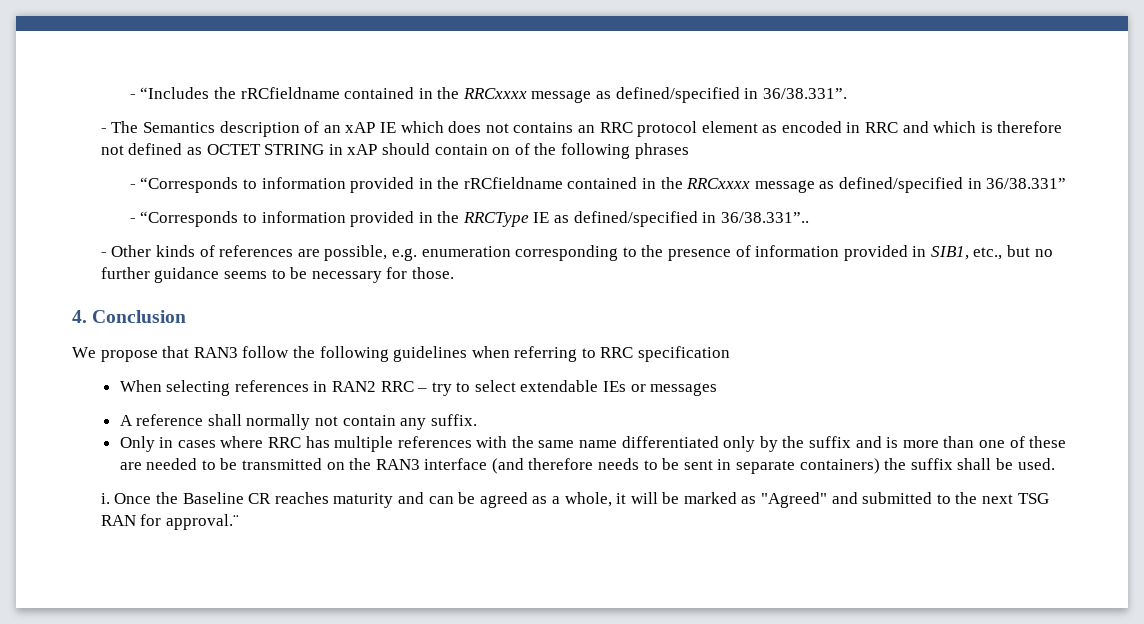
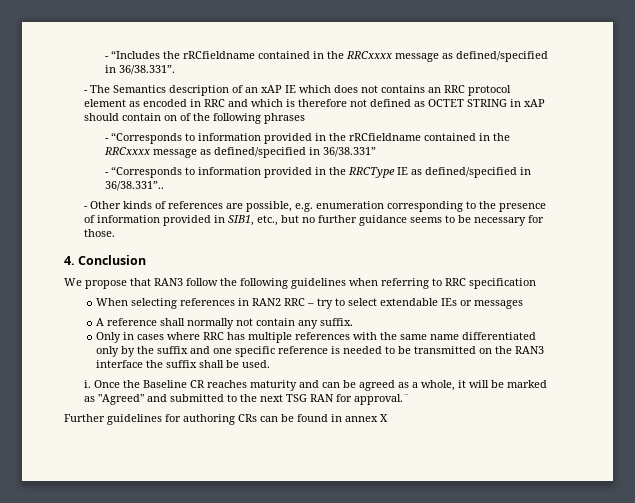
- Only in cases where RRC has multiple references with the same name differentiated only by the suffix and is more than one of these are needed to be transmitted on the RAN3 interface (and therefore needs to be sent in separate containers) the suffix shall be used.
+ Only in cases where RRC has multiple references with the same name differentiated only by the suffix and one specific reference is needed to be transmitted on the RAN3 interface the suffix shall be used.
+ Further guidelines for authoring CRs can be found in annex X

